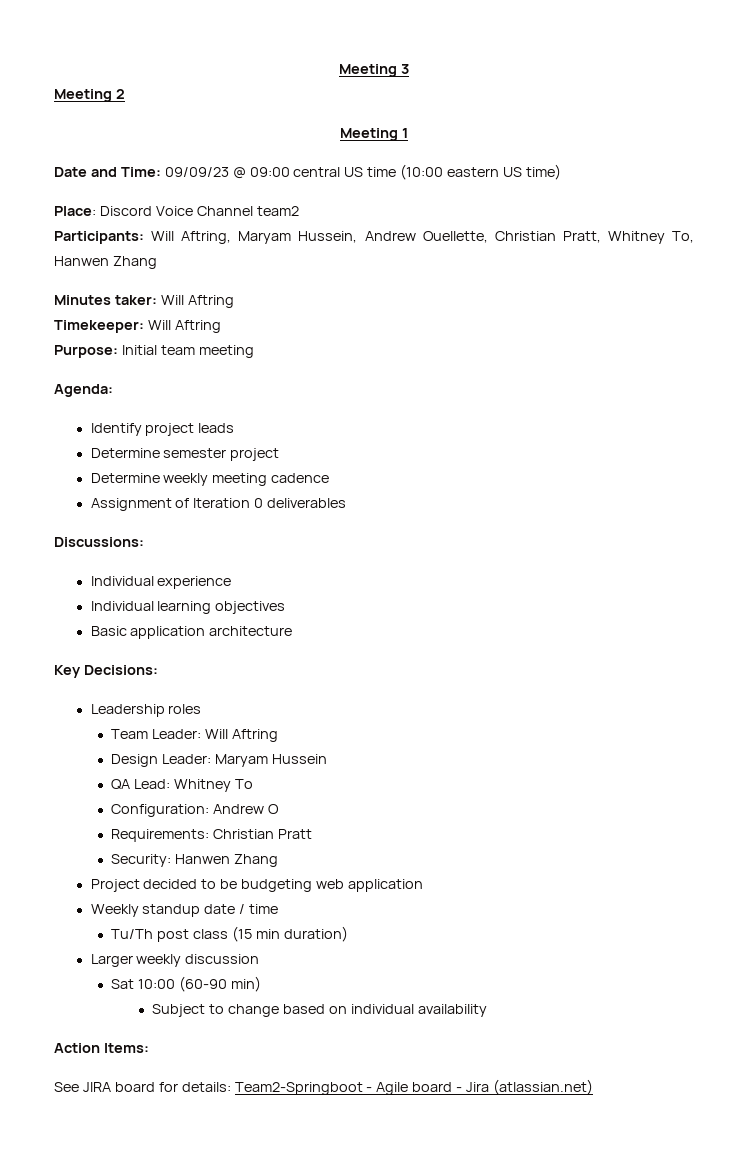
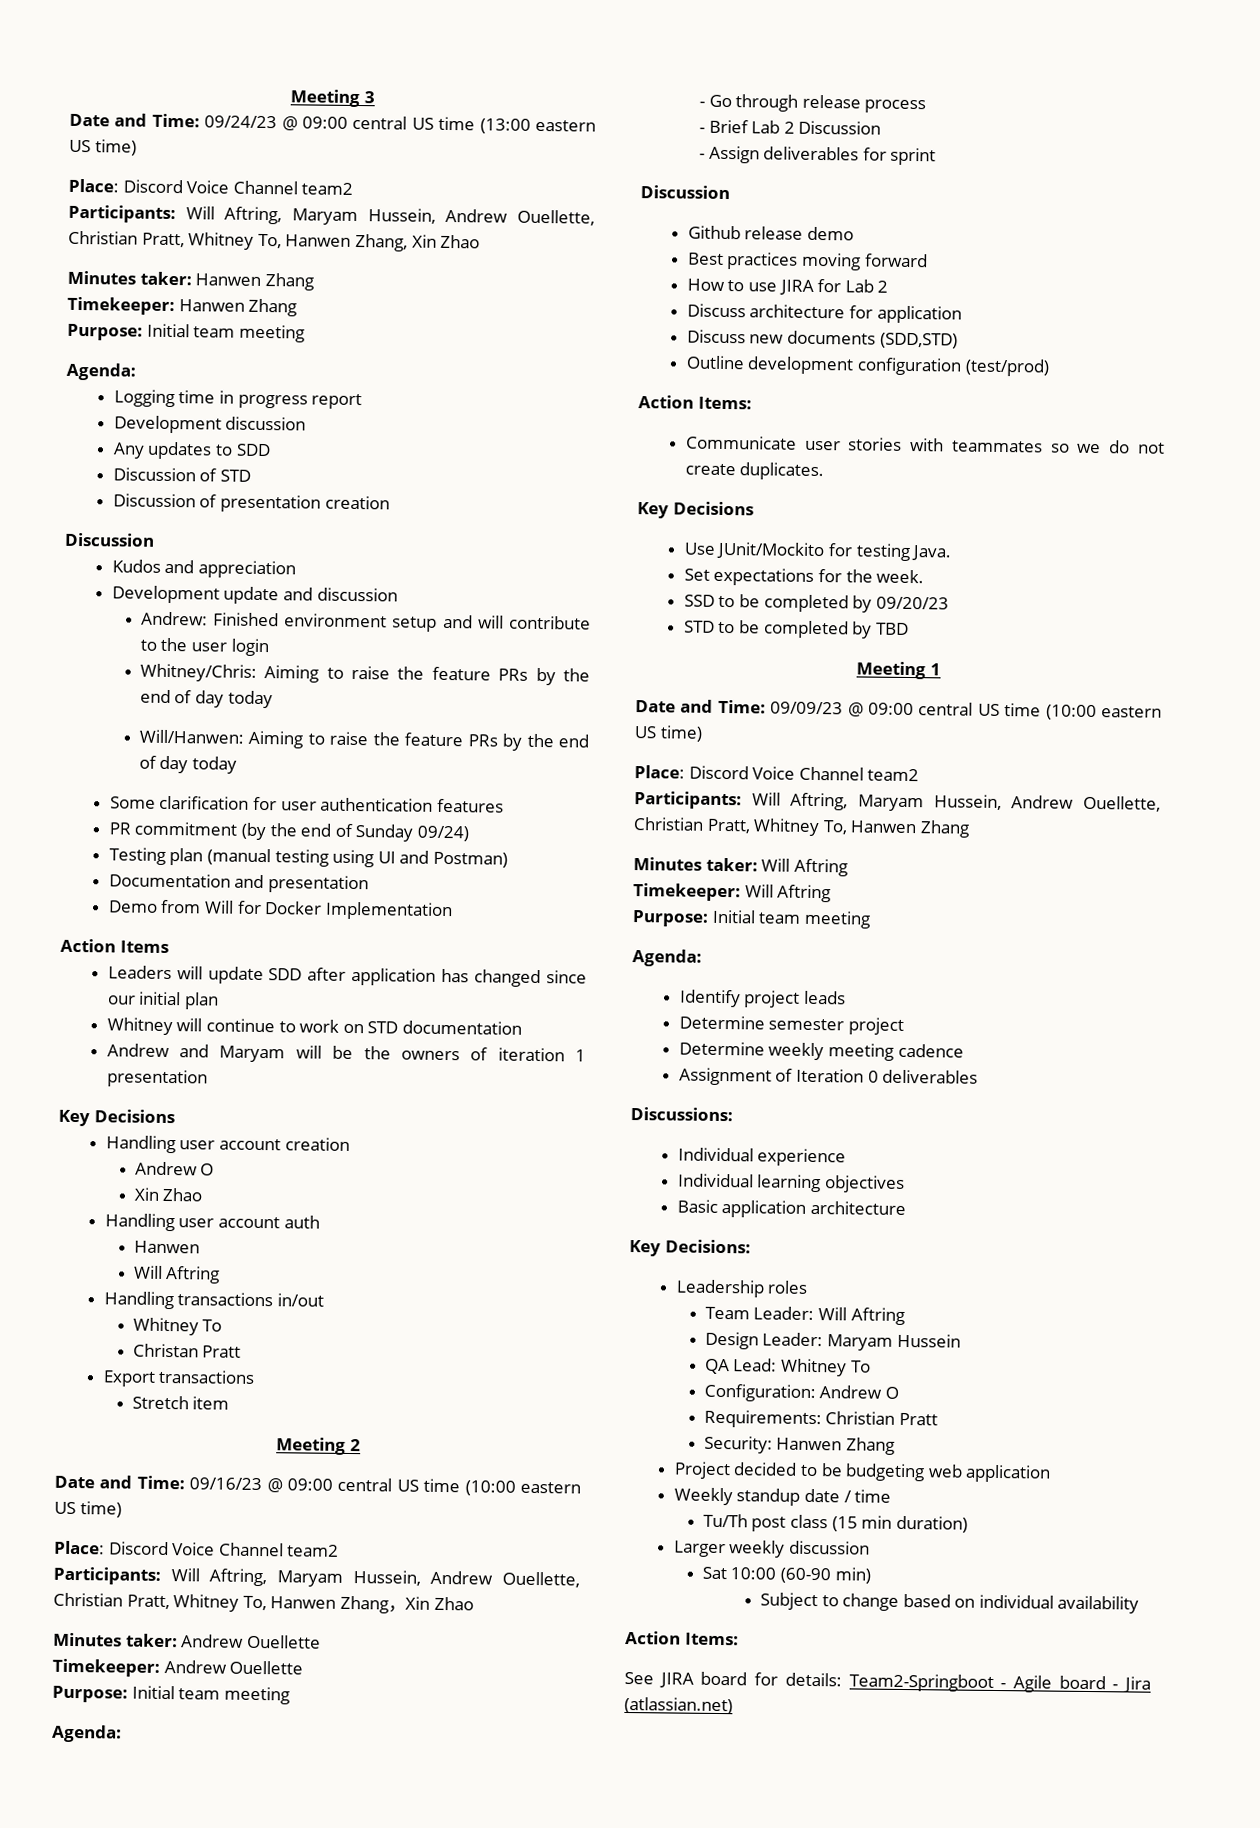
+ Date and Time: 09/24/23 @ 09:00 central US time (13:00 eastern US time)
+ Place: Discord Voice Channel team2
+ Participants: Will Aftring, Maryam Hussein, Andrew Ouellette, Christian Pratt, Whitney To, Hanwen Zhang, Xin Zhao
+ Minutes taker: Hanwen Zhang
+ Timekeeper: Hanwen Zhang
+ Purpose: Initial team meeting
+ Agenda:
+ Logging time in progress report
+ Development discussion
+ Any updates to SDD
+ Discussion of STD
+ Discussion of presentation creation
+ Discussion
+ Kudos and appreciation
+ Development update and discussion
+ Andrew: Finished environment setup and will contribute to the user login
+ Whitney/Chris: Aiming to raise the feature PRs by the end of day today
+ Will/Hanwen: Aiming to raise the feature PRs by the end of day today
+ Some clarification for user authentication features
+ PR commitment (by the end of Sunday 09/24)
+ Testing plan (manual testing using UI and Postman)
+ Documentation and presentation
+ Demo from Will for Docker Implementation
+ Action Items
+ Leaders will update SDD after application has changed since our initial plan
+ Whitney will continue to work on STD documentation
+ Andrew and Maryam will be the owners of iteration 1 presentation
+ Key Decisions
+ Handling user account creation
+ Andrew O
+ Xin Zhao
+ Handling user account auth
+ Hanwen
+ Will Aftring
+ Handling transactions in/out
+ Whitney To
+ Christan Pratt
+ Export transactions
+ Stretch item
  Meeting 2
+ Date and Time: 09/16/23 @ 09:00 central US time (10:00 eastern US time)
+ Place: Discord Voice Channel team2
+ Participants: Will Aftring, Maryam Hussein, Andrew Ouellette, Christian Pratt, Whitney To, Hanwen Zhang，Xin Zhao
+ Minutes taker: Andrew Ouellette
+ Timekeeper: Andrew Ouellette
+ Purpose: Initial team meeting
+ Agenda:
+ - Go through release process
+ - Brief Lab 2 Discussion
+ - Assign deliverables for sprint
+ Discussion
+ Github release demo
+ Best practices moving forward
+ How to use JIRA for Lab 2
+ Discuss architecture for application
+ Discuss new documents (SDD,STD)
+ Outline development configuration (test/prod)
+ Action Items:
+ Communicate user stories with teammates so we do not create duplicates.
+ Key Decisions
+ Use JUnit/Mockito for testing Java.
+ Set expectations for the week.
+ SSD to be completed by 09/20/23
+ STD to be completed by TBD

